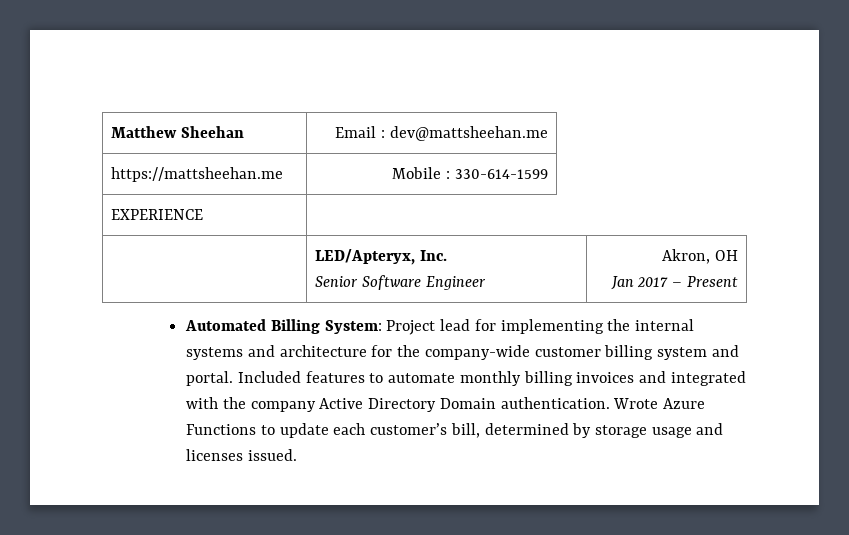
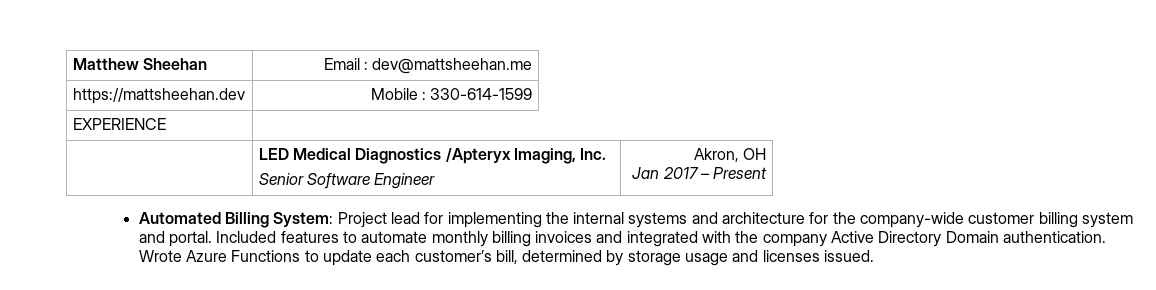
- https://mattsheehan.me | Mobile : 330-614-1599
+ https://mattsheehan.dev | Mobile : 330-614-1599
- | LED/Apteryx, Inc.
+ | LED Medical Diagnostics /Apteryx Imaging, Inc.

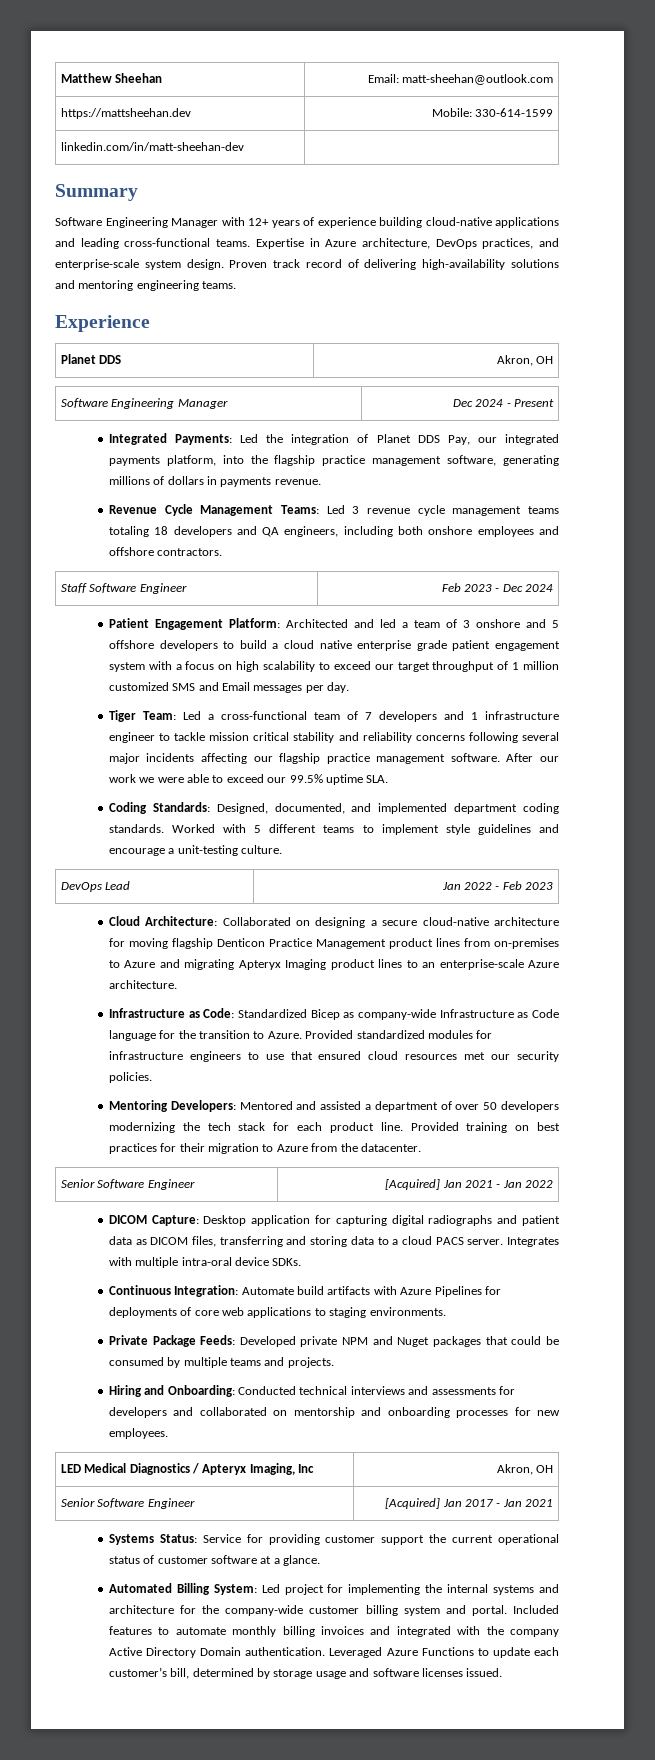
- Matthew Sheehan | Email : dev@mattsheehan.me
+ Matthew Sheehan | Email: matt-sheehan@outlook.com
- https://mattsheehan.dev | Mobile : 330-614-1599
+ https://mattsheehan.dev | Mobile: 330-614-1599
- EXPERIENCE
- | LED Medical Diagnostics /Apteryx Imaging, Inc.
- Senior Software Engineer | Akron, OH
- Jan 2017 – Present
+ linkedin.com/in/matt-sheehan-dev |
+ Summary
+ Software Engineering Manager with 12+ years of experience building cloud-native applications and leading cross-functional teams. Expertise in Azure architecture, DevOps practices, and enterprise-scale system design. Proven track record of delivering high-availability solutions and mentoring engineering teams.
+ Experience
+ Planet DDS | Akron, OH
+ Software Engineering Manager | Dec 2024 - Present
+ Integrated Payments: Led the integration of Planet DDS Pay, our integrated payments platform, into the flagship practice management software, generating millions of dollars in payments revenue.
+ Revenue Cycle Management Teams: Led 3 revenue cycle management teams totaling 18 developers and QA engineers, including both onshore employees and offshore contractors.
+ Staff Software Engineer | Feb 2023 - Dec 2024
+ Patient Engagement Platform: Architected and led a team of 3 onshore and 5 offshore developers to build a cloud native enterprise grade patient engagement system with a focus on high scalability to exceed our target throughput of 1 million customized SMS and Email messages per day.
+ Tiger Team: Led a cross-functional team of 7 developers and 1 infrastructure engineer to tackle mission critical stability and reliability concerns following several major incidents affecting our flagship practice management software. After our work we were able to exceed our 99.5% uptime SLA.
+ Coding Standards: Designed, documented, and implemented department coding standards. Worked with 5 different teams to implement style guidelines and encourage a unit-testing culture.
+ DevOps Lead | Jan 2022 - Feb 2023
+ Cloud Architecture: Collaborated on designing a secure cloud-native architecture for moving flagship Denticon Practice Management product lines from on-premises to Azure and migrating Apteryx Imaging product lines to an enterprise-scale Azure architecture.
+ Infrastructure as Code: Standardized Bicep as company-wide Infrastructure as Code language for the transition to Azure. Provided standardized modules for infrastructure engineers to use that ensured cloud resources met our security policies.
+ Mentoring Developers: Mentored and assisted a department of over 50 developers modernizing the tech stack for each product line. Provided training on best practices for their migration to Azure from the datacenter.
+ Senior Software Engineer | [Acquired] Jan 2021 - Jan 2022
+ DICOM Capture: Desktop application for capturing digital radiographs and patient data as DICOM files, transferring and storing data to a cloud PACS server. Integrates with multiple intra-oral device SDKs.
+ Continuous Integration: Automate build artifacts with Azure Pipelines for deployments of core web applications to staging environments.
+ Private Package Feeds: Developed private NPM and Nuget packages that could be consumed by multiple teams and projects.
+ Hiring and Onboarding: Conducted technical interviews and assessments for developers and collaborated on mentorship and onboarding processes for new employees.
+ LED Medical Diagnostics / Apteryx Imaging, Inc | Akron, OH
+ Senior Software Engineer | [Acquired] Jan 2017 - Jan 2021
+ Systems Status: Service for providing customer support the current operational status of customer software at a glance.
- Automated Billing System: Project lead for implementing the internal systems and architecture for the company-wide customer billing system and portal.
+ Automated Billing System: Led project for implementing the internal systems and architecture for the company-wide customer billing system and portal.
- Wrote Azure Functions to update each customer’s bill, determined by storage usage and licenses issued.
+ Leveraged Azure Functions to update each customer’s bill, determined by storage usage and software licenses issued.

